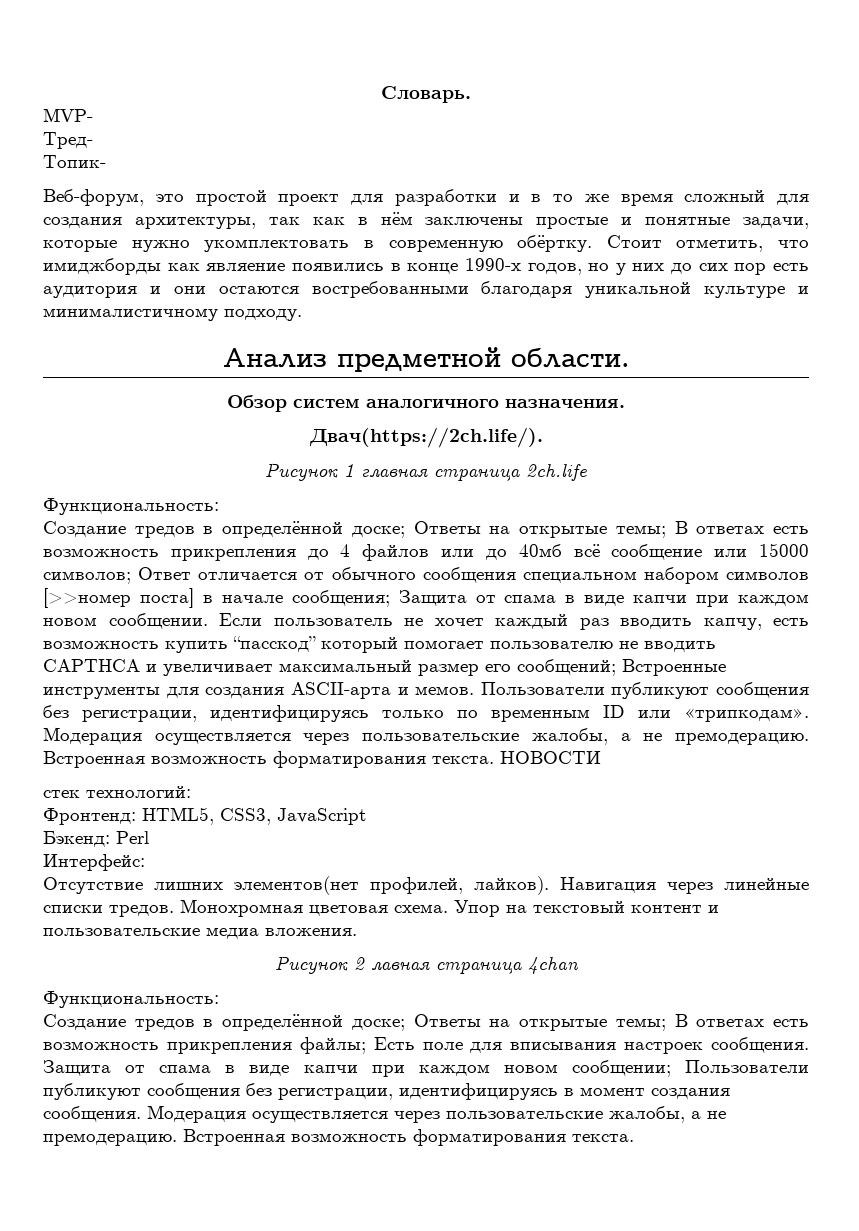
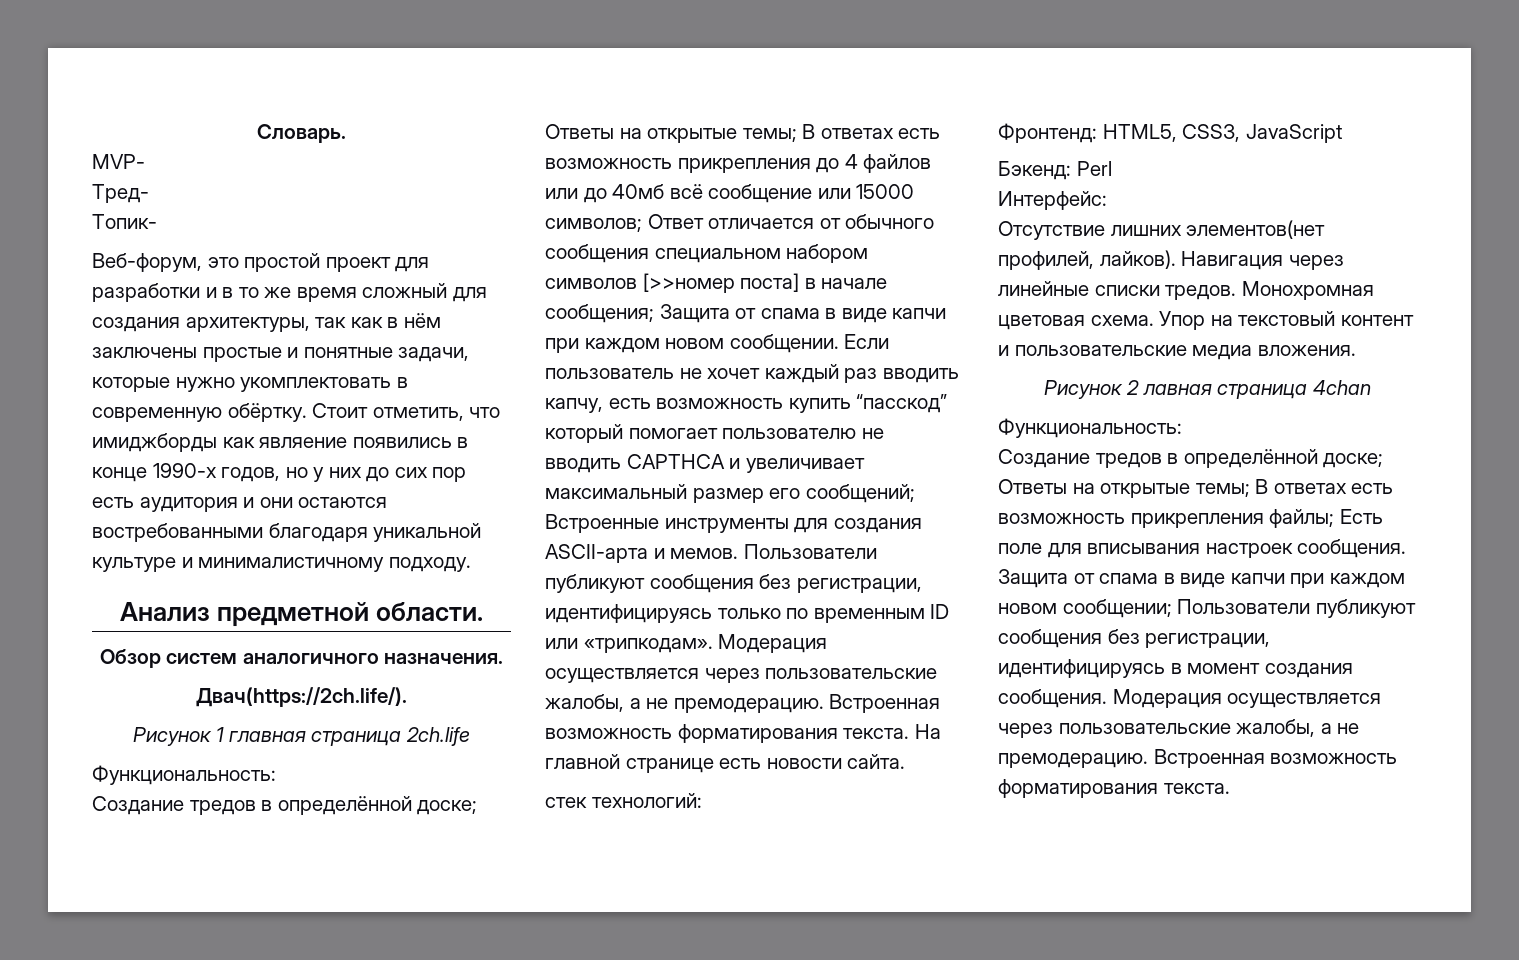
- НОВОСТИ
+ На главной странице есть новости сайта.

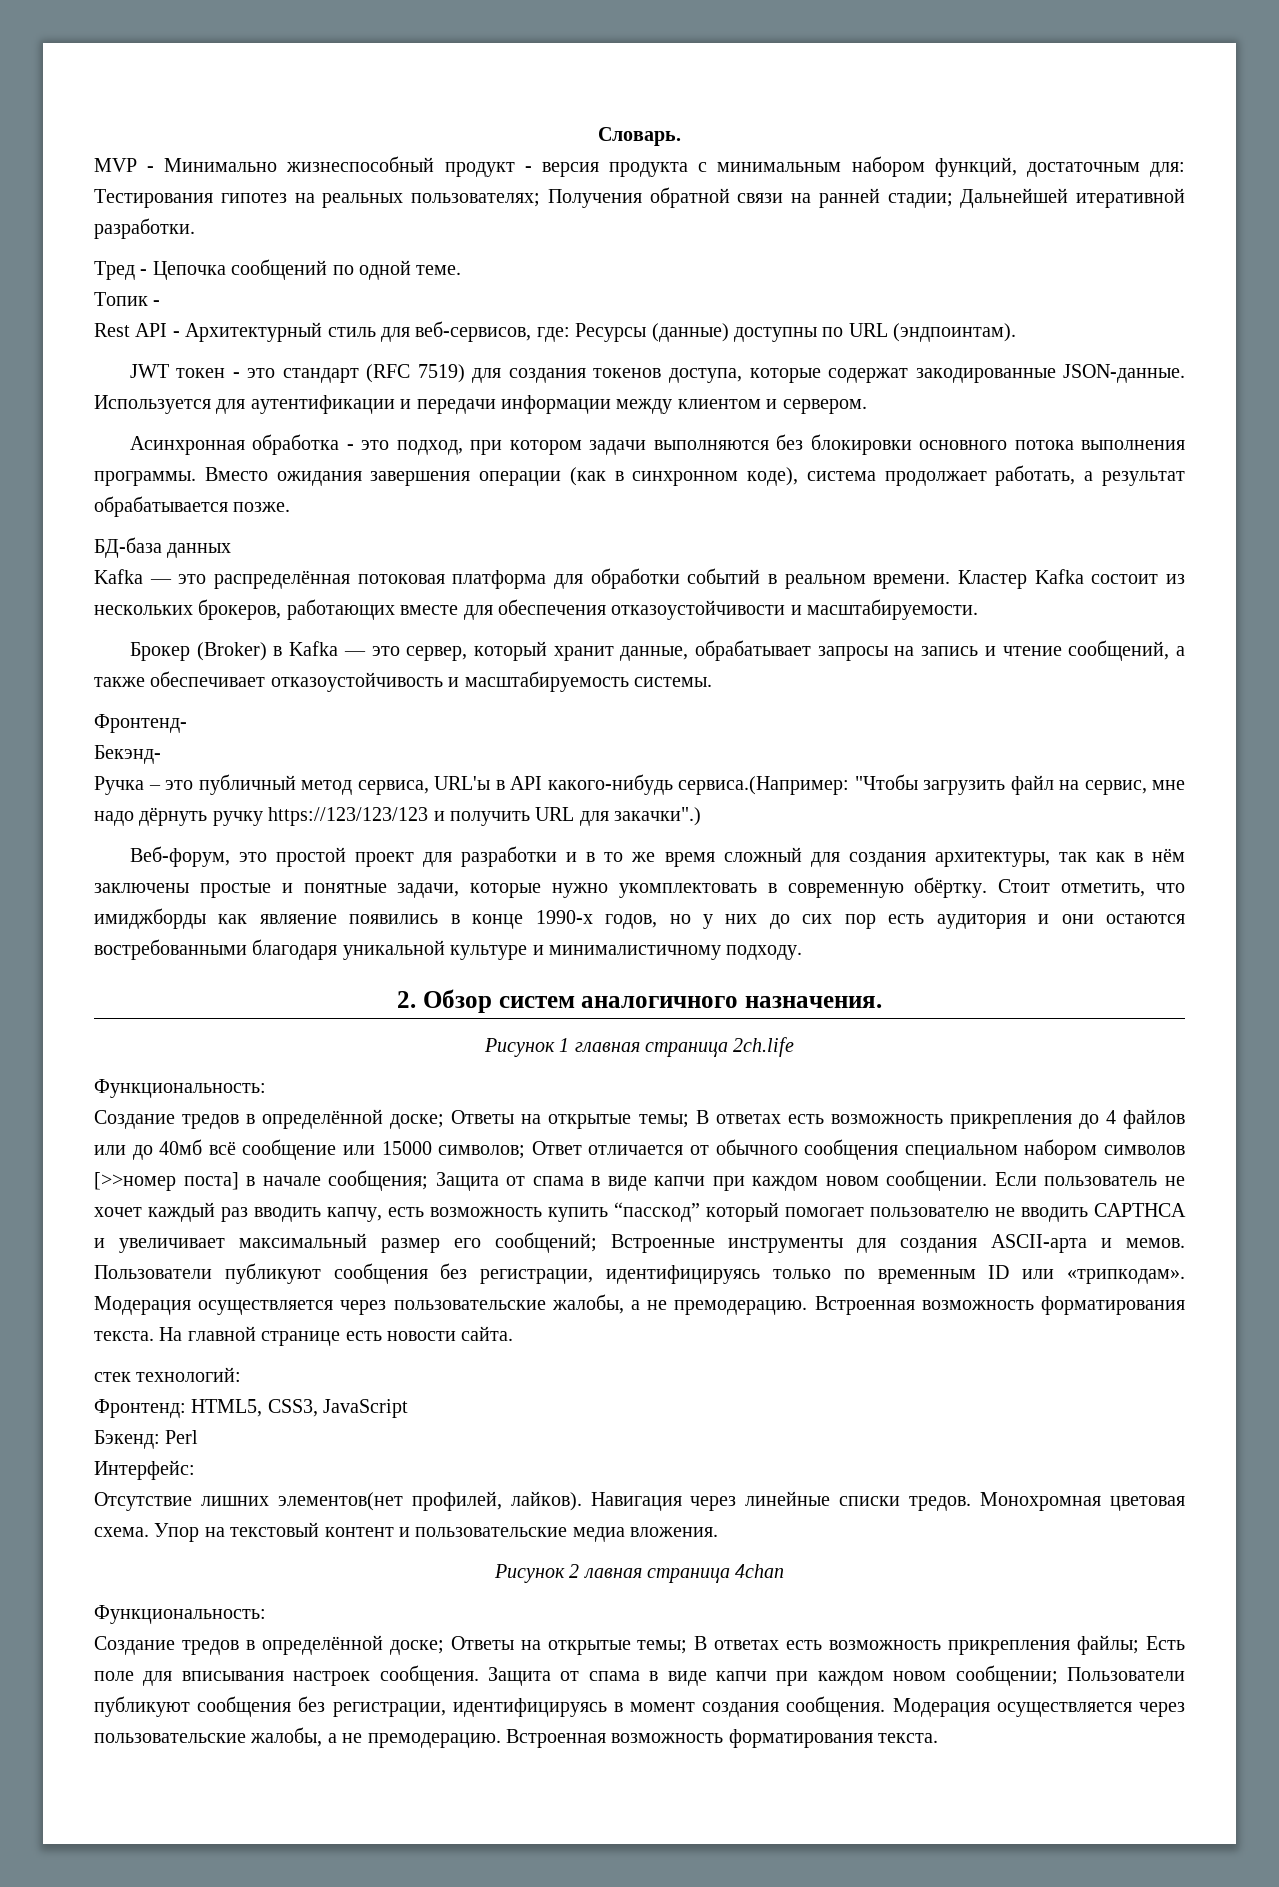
- MVP-
- Тред-
- Топик-
+ MVP - Минимально жизнеспособный продукт - версия продукта с минимальным набором функций, достаточным для: Тестирования гипотез на реальных пользователях; Получения обратной связи на ранней стадии; Дальнейшей итеративной разработки.
+ Тред - Цепочка сообщений по одной теме.
+ Топик -
+ Rest API - Архитектурный стиль для веб-сервисов, где: Ресурсы (данные) доступны по URL (эндпоинтам).
+ JWT токен - это стандарт (RFC 7519) для создания токенов доступа, которые содержат закодированные JSON-данные. Используется для аутентификации и передачи информации между клиентом и сервером.
+ Асинхронная обработка - это подход, при котором задачи выполняются без блокировки основного потока выполнения программы. Вместо ожидания завершения операции (как в синхронном коде), система продолжает работать, а результат обрабатывается позже.
+ БД-база данных
+ Kafka — это распределённая потоковая платформа для обработки событий в реальном времени. Кластер Kafka состоит из нескольких брокеров, работающих вместе для обеспечения отказоустойчивости и масштабируемости.
+ Брокер (Broker) в Kafka — это сервер, который хранит данные, обрабатывает запросы на запись и чтение сообщений, а также обеспечивает отказоустойчивость и масштабируемость системы.
+ Фронтенд-
+ Бекэнд-
+ Ручка – это публичный метод сервиса, URL'ы в API какого-нибудь сервиса.(Например: "Чтобы загрузить файл на сервис, мне надо дёрнуть ручку https://123/123/123 и получить URL для закачки".)
- Анализ предметной области.
- Обзор систем аналогичного назначения.
+ 2. Обзор систем аналогичного назначения.
- Двач(https://2ch.life/).

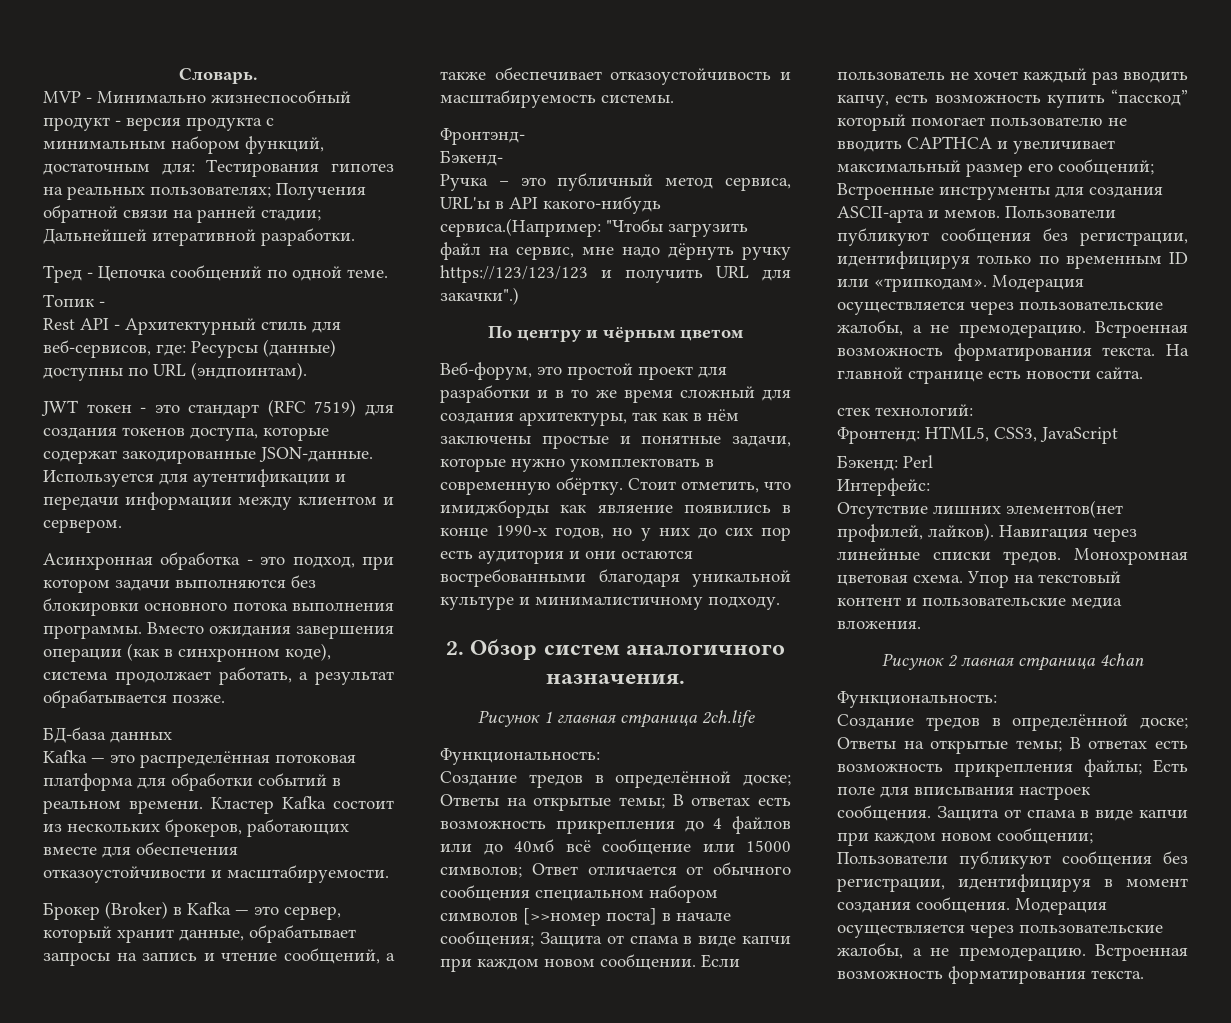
- Фронтенд-
- Бекэнд-
+ Фронтэнд-
+ Бэкенд-
+ По центру и чёрным цветом
- Пользователи публикуют сообщения без регистрации, идентифицируясь только по временным ID или «трипкодам».
+ Пользователи публикуют сообщения без регистрации, идентифицируя только по временным ID или «трипкодам».
- Защита от спама в виде капчи при каждом новом сообщении; Пользователи публикуют сообщения без регистрации, идентифицируясь в момент создания сообщения.
+ Защита от спама в виде капчи при каждом новом сообщении; Пользователи публикуют сообщения без регистрации, идентифицируя в момент создания сообщения.

